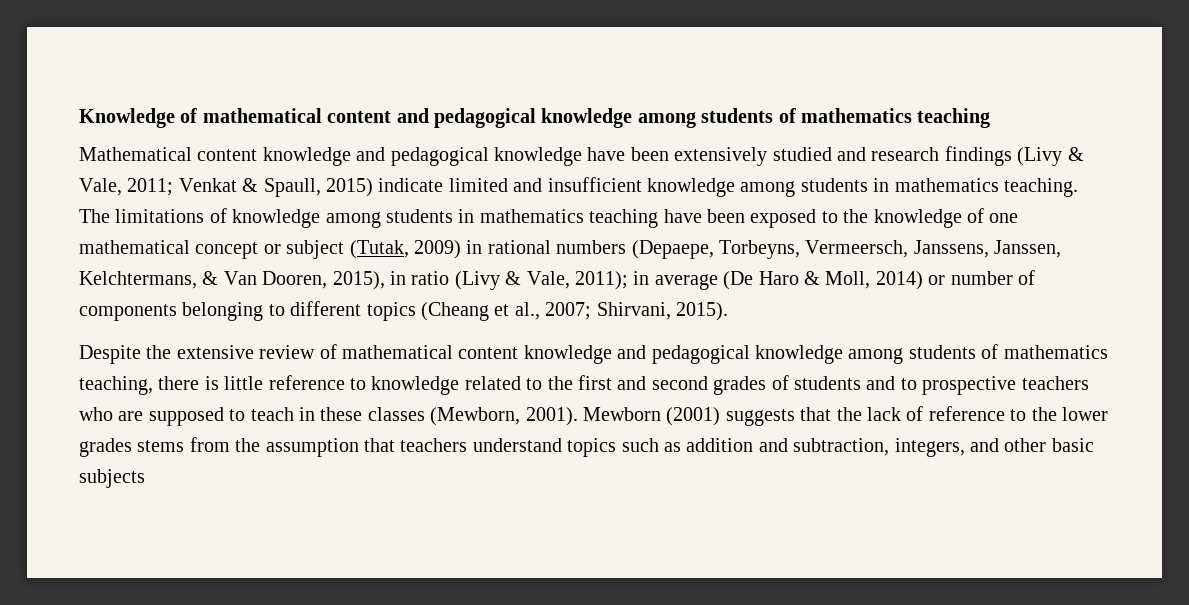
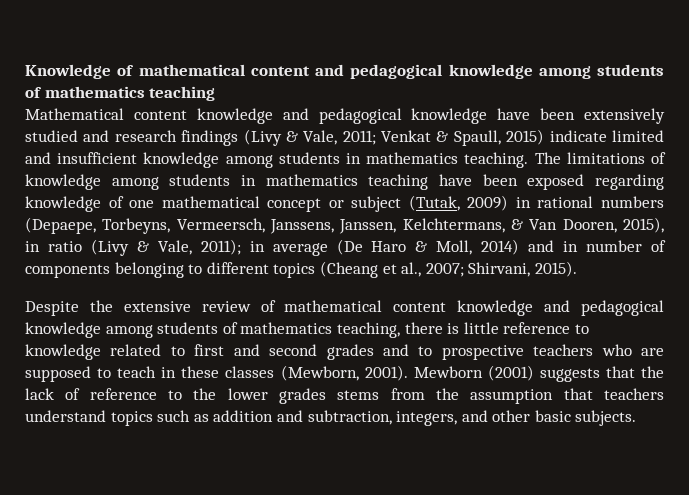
- The limitations of knowledge among students in mathematics teaching have been exposed to the knowledge of one mathematical concept or subject (Tutak, 2009) in rational numbers (Depaepe, Torbeyns, Vermeersch, Janssens, Janssen, Kelchtermans, & Van Dooren, 2015), in ratio (Livy & Vale, 2011); in average (De Haro & Moll, 2014) or number of components belonging to different topics (Cheang et al., 2007; Shirvani, 2015).
+ The limitations of knowledge among students in mathematics teaching have been exposed regarding knowledge of one mathematical concept or subject (Tutak, 2009) in rational numbers (Depaepe, Torbeyns, Vermeersch, Janssens, Janssen, Kelchtermans, & Van Dooren, 2015), in ratio (Livy & Vale, 2011); in average (De Haro & Moll, 2014) and in number of components belonging to different topics (Cheang et al., 2007; Shirvani, 2015).
- Despite the extensive review of mathematical content knowledge and pedagogical knowledge among students of mathematics teaching, there is little reference to knowledge related to the first and second grades of students and to prospective teachers who are supposed to teach in these classes (Mewborn, 2001).
+ Despite the extensive review of mathematical content knowledge and pedagogical knowledge among students of mathematics teaching, there is little reference to knowledge related to first and second grades and to prospective teachers who are supposed to teach in these classes (Mewborn, 2001).
- Mewborn (2001) suggests that the lack of reference to the lower grades stems from the assumption that teachers understand topics such as addition and subtraction, integers, and other basic subjects
+ Mewborn (2001) suggests that the lack of reference to the lower grades stems from the assumption that teachers understand topics such as addition and subtraction, integers, and other basic subjects.

